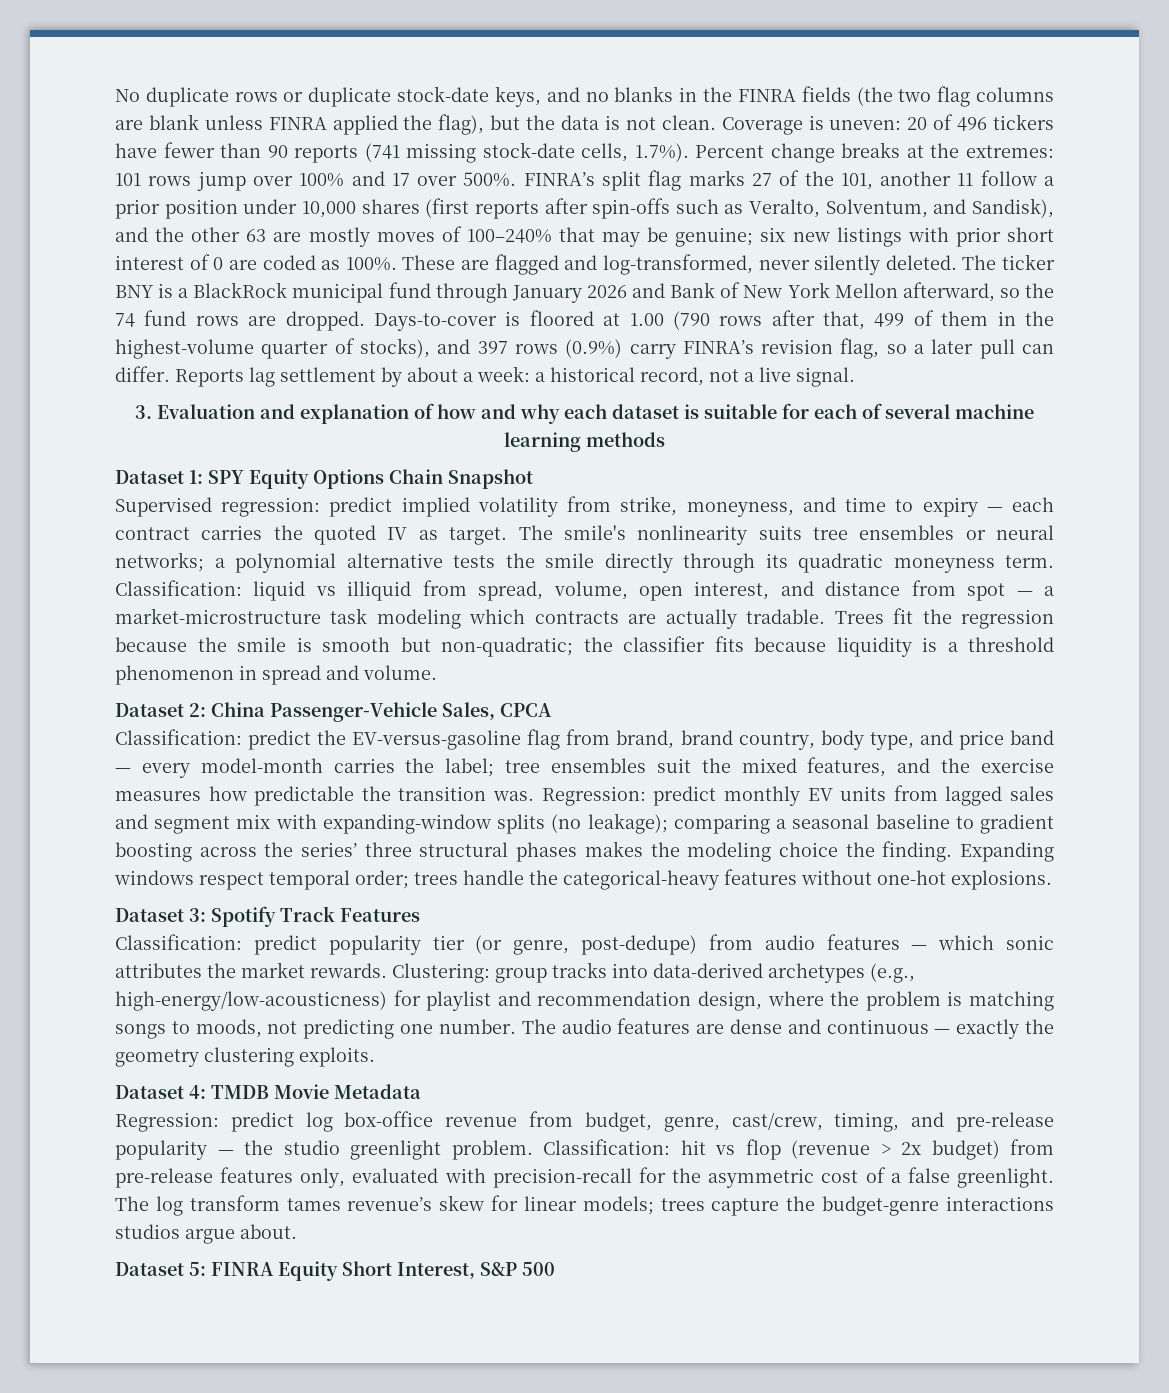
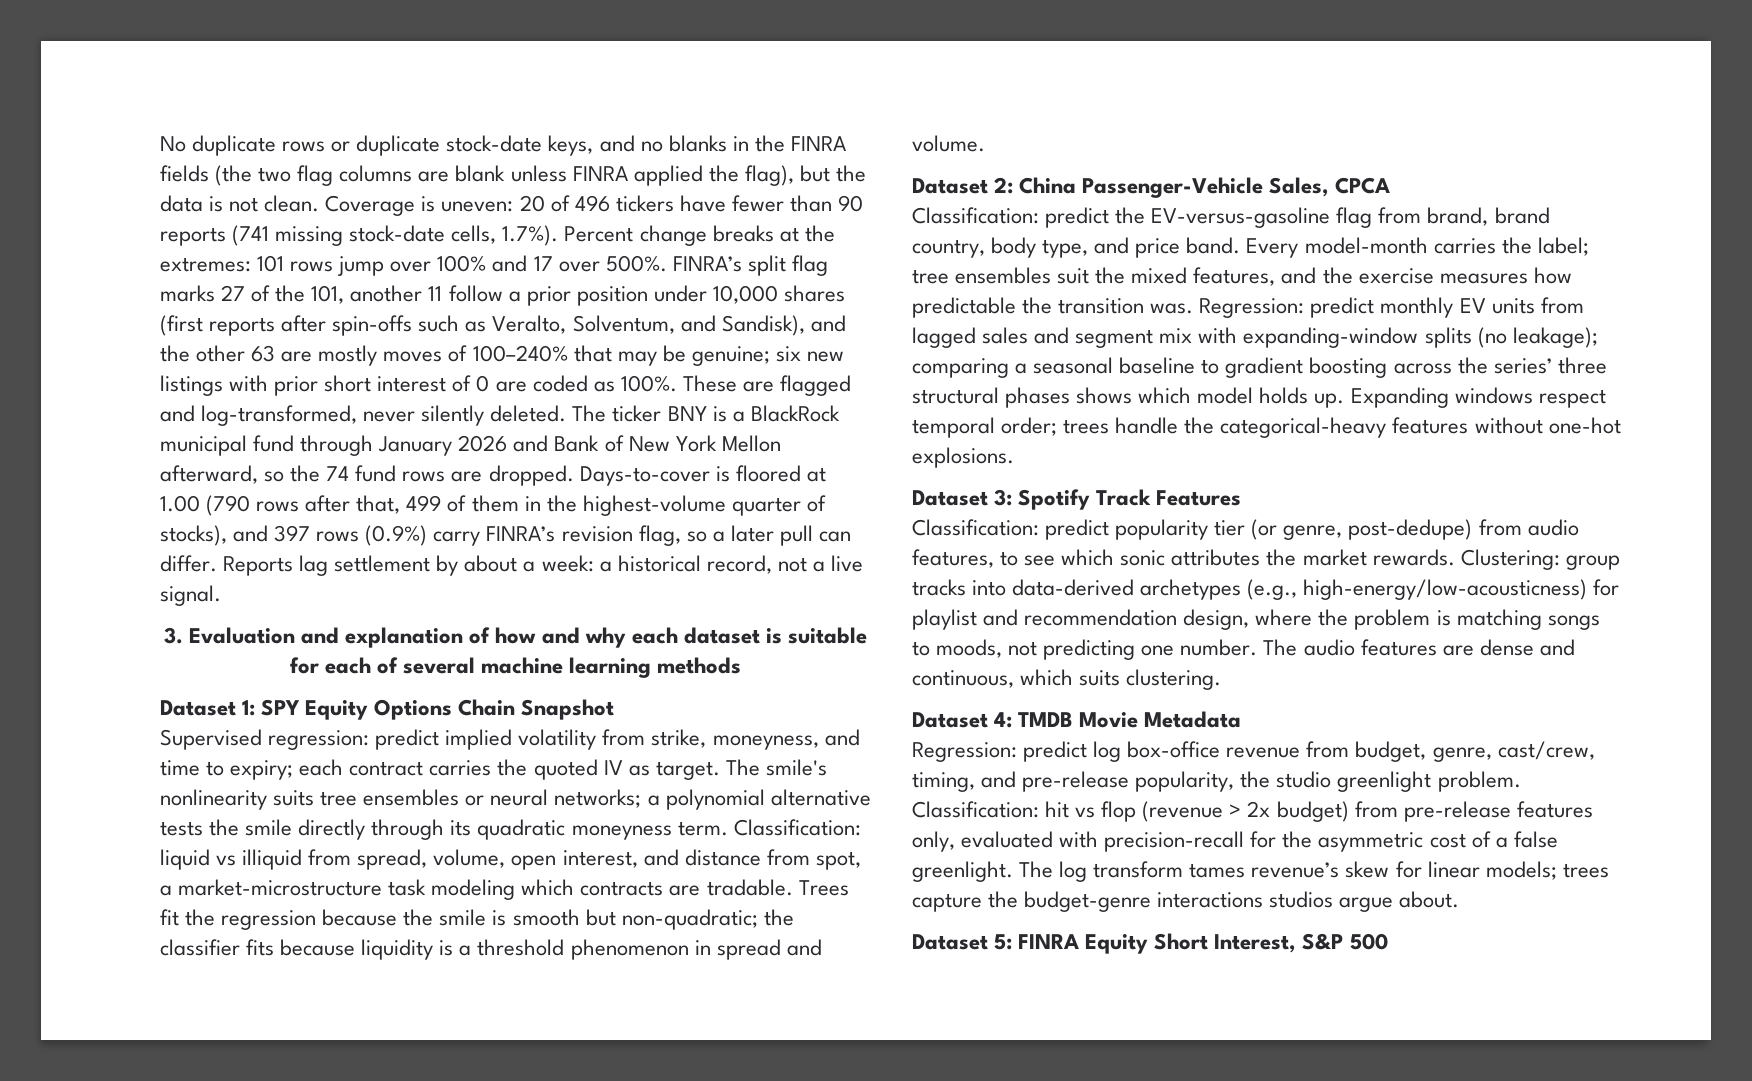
- Supervised regression: predict implied volatility from strike, moneyness, and time to expiry — each contract carries the quoted IV as target.
+ Supervised regression: predict implied volatility from strike, moneyness, and time to expiry; each contract carries the quoted IV as target.
- Classification: liquid vs illiquid from spread, volume, open interest, and distance from spot — a market-microstructure task modeling which contracts are actually tradable.
+ Classification: liquid vs illiquid from spread, volume, open interest, and distance from spot, a market-microstructure task modeling which contracts are tradable.
- Classification: predict the EV-versus-gasoline flag from brand, brand country, body type, and price band — every model-month carries the label; tree ensembles suit the mixed features, and the exercise measures how predictable the transition was.
+ Classification: predict the EV-versus-gasoline flag from brand, brand country, body type, and price band. Every model-month carries the label; tree ensembles suit the mixed features, and the exercise measures how predictable the transition was.
- Regression: predict monthly EV units from lagged sales and segment mix with expanding-window splits (no leakage); comparing a seasonal baseline to gradient boosting across the series’ three structural phases makes the modeling choice the finding.
+ Regression: predict monthly EV units from lagged sales and segment mix with expanding-window splits (no leakage); comparing a seasonal baseline to gradient boosting across the series’ three structural phases shows which model holds up.
- Classification: predict popularity tier (or genre, post-dedupe) from audio features — which sonic attributes the market rewards.
+ Classification: predict popularity tier (or genre, post-dedupe) from audio features, to see which sonic attributes the market rewards.
- The audio features are dense and continuous — exactly the geometry clustering exploits.
+ The audio features are dense and continuous, which suits clustering.
- Regression: predict log box-office revenue from budget, genre, cast/crew, timing, and pre-release popularity — the studio greenlight problem.
+ Regression: predict log box-office revenue from budget, genre, cast/crew, timing, and pre-release popularity, the studio greenlight problem.

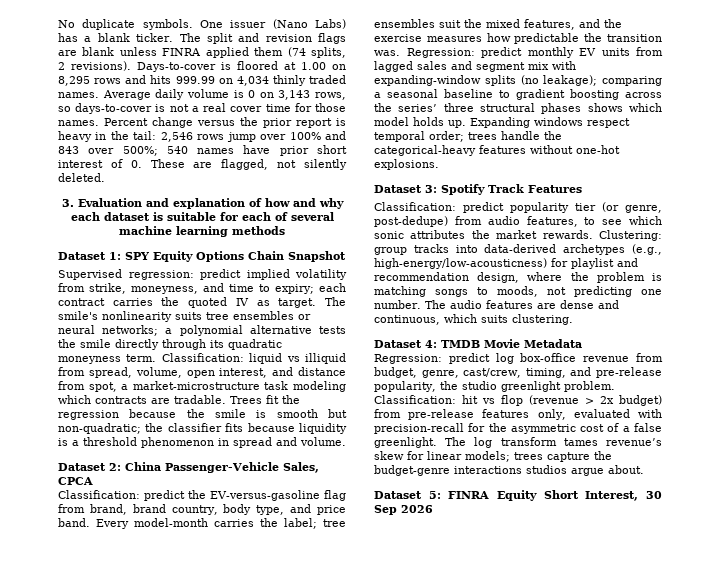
- No duplicate rows or duplicate stock-date keys, and no blanks in the FINRA fields (the two flag columns are blank unless FINRA applied the flag), but the data is not clean. Coverage is uneven: 20 of 496 tickers have fewer than 90 reports (741 missing stock-date cells, 1.7%). Percent change breaks at the extremes: 101 rows jump over 100% and 17 over 500%. FINRA’s split flag marks 27 of the 101, another 11 follow a prior position under 10,000 shares (first reports after spin-offs such as Veralto, Solventum, and Sandisk), and the other 63 are mostly moves of 100–240% that may be genuine; six new listings with prior short interest of 0 are coded as 100%. These are flagged and log-transformed, never silently deleted. The ticker BNY is a BlackRock municipal fund through January 2026 and Bank of New York Mellon afterward, so the 74 fund rows are dropped. Days-to-cover is floored at 1.00 (790 rows after that, 499 of them in the highest-volume quarter of stocks), and 397 rows (0.9%) carry FINRA’s revision flag, so a later pull can differ. Reports lag settlement by about a week: a historical record, not a live signal.
+ No duplicate symbols. One issuer (Nano Labs) has a blank ticker. The split and revision flags are blank unless FINRA applied them (74 splits, 2 revisions). Days-to-cover is floored at 1.00 on 8,295 rows and hits 999.99 on 4,034 thinly traded names. Average daily volume is 0 on 3,143 rows, so days-to-cover is not a real cover time for those names. Percent change versus the prior report is heavy in the tail: 2,546 rows jump over 100% and 843 over 500%; 540 names have prior short interest of 0. These are flagged, not silently deleted.
- Dataset 5: FINRA Equity Short Interest, S&P 500
+ Dataset 5: FINRA Equity Short Interest, 30 Sep 2026

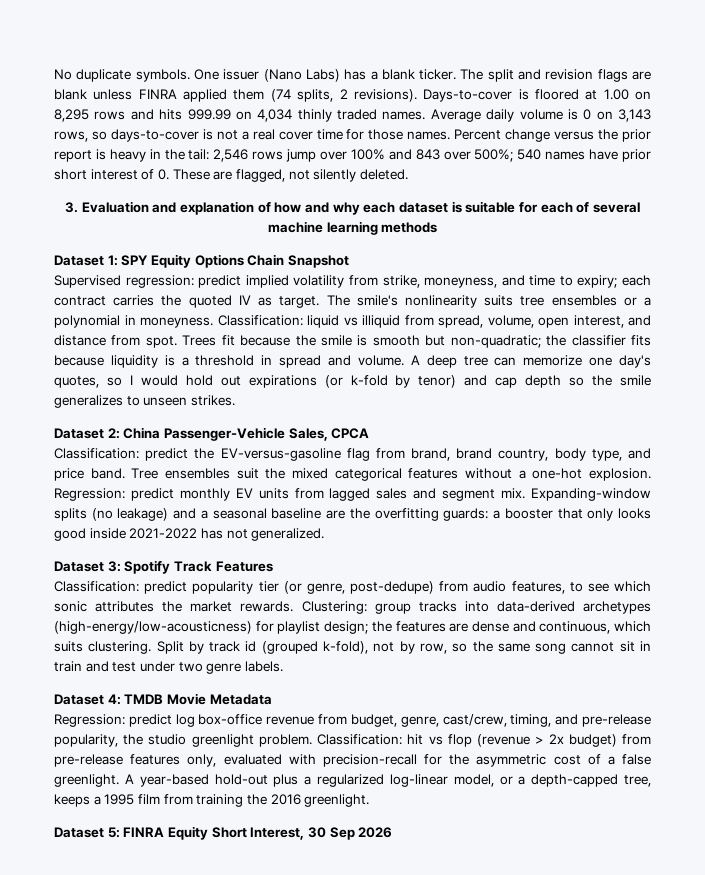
- The smile's nonlinearity suits tree ensembles or neural networks; a polynomial alternative tests the smile directly through its quadratic moneyness term.
+ The smile's nonlinearity suits tree ensembles or a polynomial in moneyness.
- Classification: liquid vs illiquid from spread, volume, open interest, and distance from spot, a market-microstructure task modeling which contracts are tradable. Trees fit the regression because the smile is smooth but non-quadratic; the classifier fits because liquidity is a threshold phenomenon in spread and volume.
+ Classification: liquid vs illiquid from spread, volume, open interest, and distance from spot. Trees fit because the smile is smooth but non-quadratic; the classifier fits because liquidity is a threshold in spread and volume. A deep tree can memorize one day's quotes, so I would hold out expirations (or k-fold by tenor) and cap depth so the smile generalizes to unseen strikes.
- Every model-month carries the label; tree ensembles suit the mixed features, and the exercise measures how predictable the transition was.
+ Tree ensembles suit the mixed categorical features without a one-hot explosion.
- Regression: predict monthly EV units from lagged sales and segment mix with expanding-window splits (no leakage); comparing a seasonal baseline to gradient boosting across the series’ three structural phases shows which model holds up. Expanding windows respect temporal order; trees handle the categorical-heavy features without one-hot explosions.
+ Regression: predict monthly EV units from lagged sales and segment mix. Expanding-window splits (no leakage) and a seasonal baseline are the overfitting guards: a booster that only looks good inside 2021-2022 has not generalized.
- Clustering: group tracks into data-derived archetypes (e.g., high-energy/low-acousticness) for playlist and recommendation design, where the problem is matching songs to moods, not predicting one number. The audio features are dense and continuous, which suits clustering.
+ Clustering: group tracks into data-derived archetypes (high-energy/low-acousticness) for playlist design; the features are dense and continuous, which suits clustering. Split by track id (grouped k-fold), not by row, so the same song cannot sit in train and test under two genre labels.
- The log transform tames revenue’s skew for linear models; trees capture the budget-genre interactions studios argue about.
+ A year-based hold-out plus a regularized log-linear model, or a depth-capped tree, keeps a 1995 film from training the 2016 greenlight.

